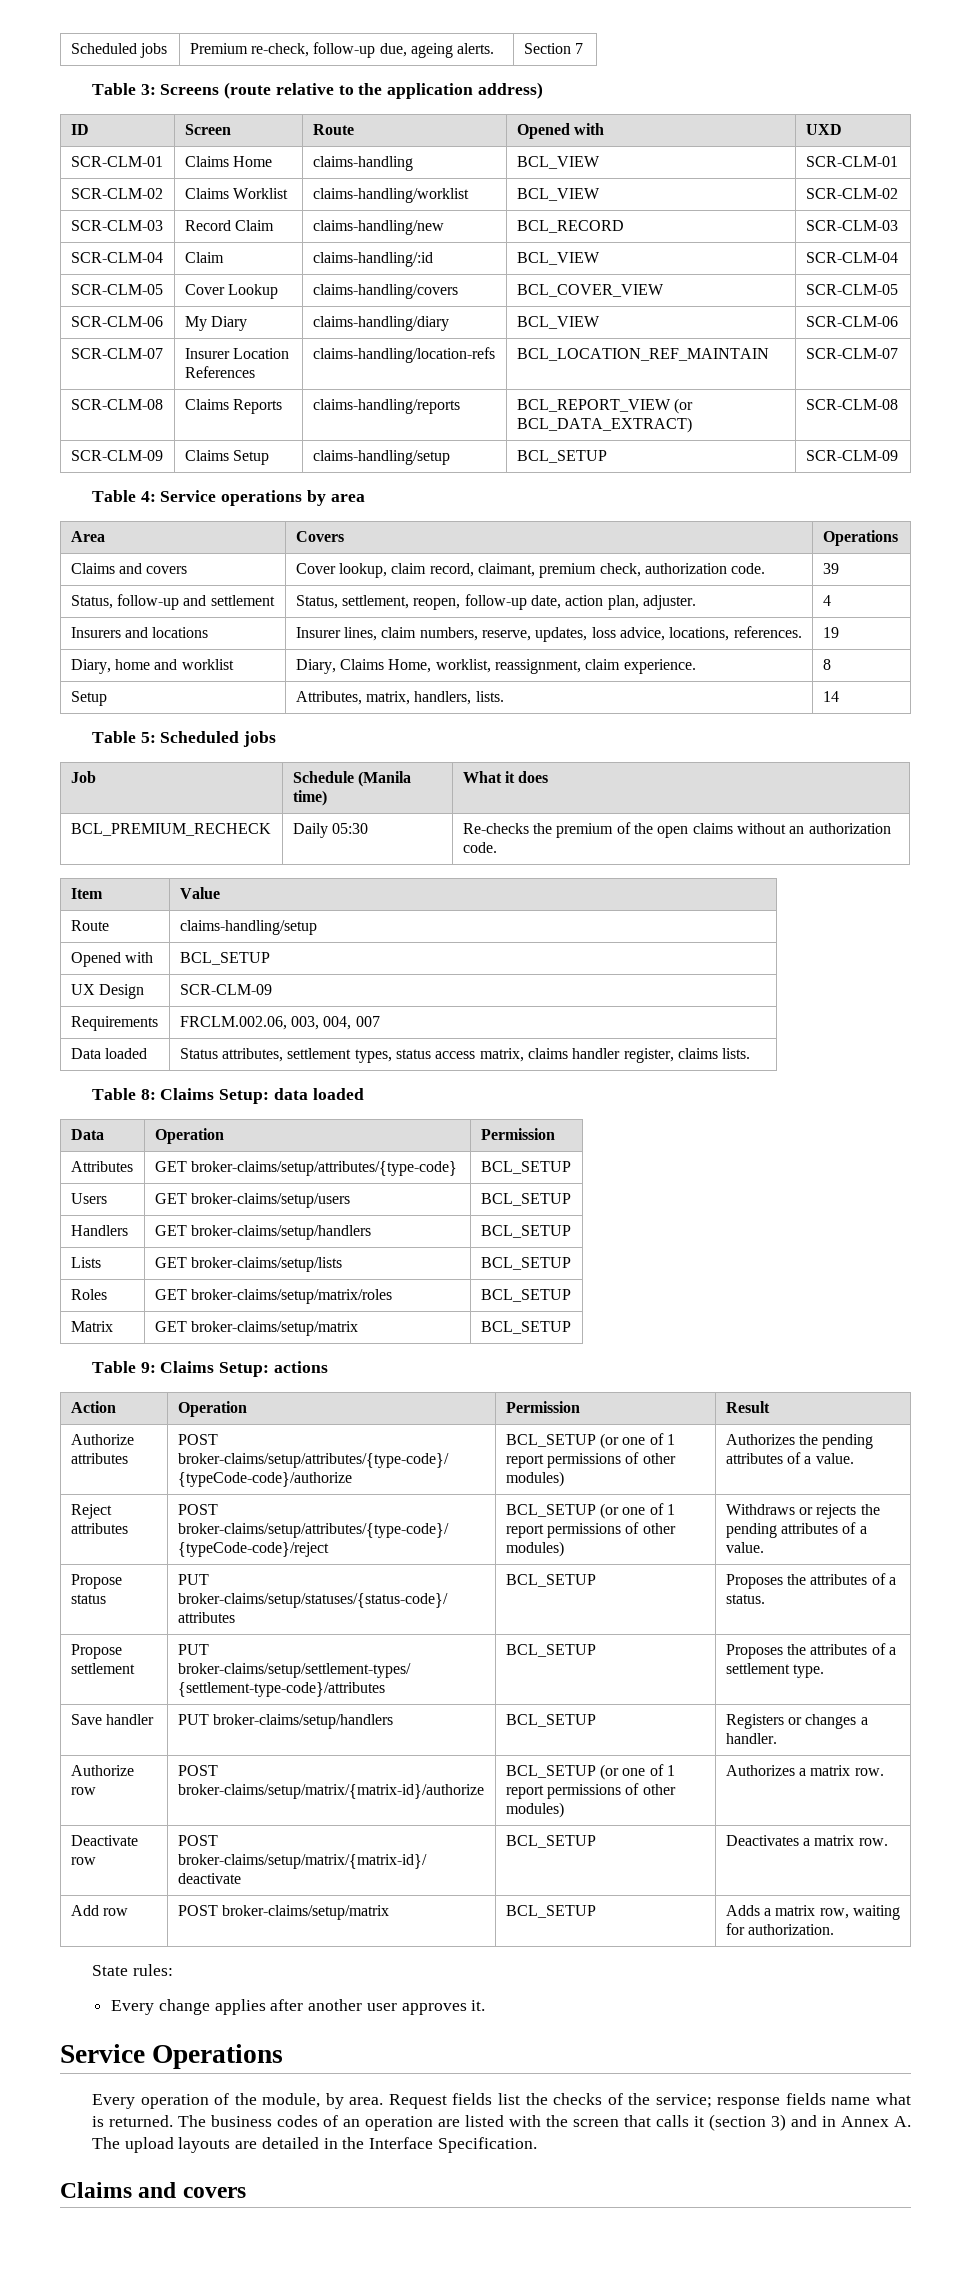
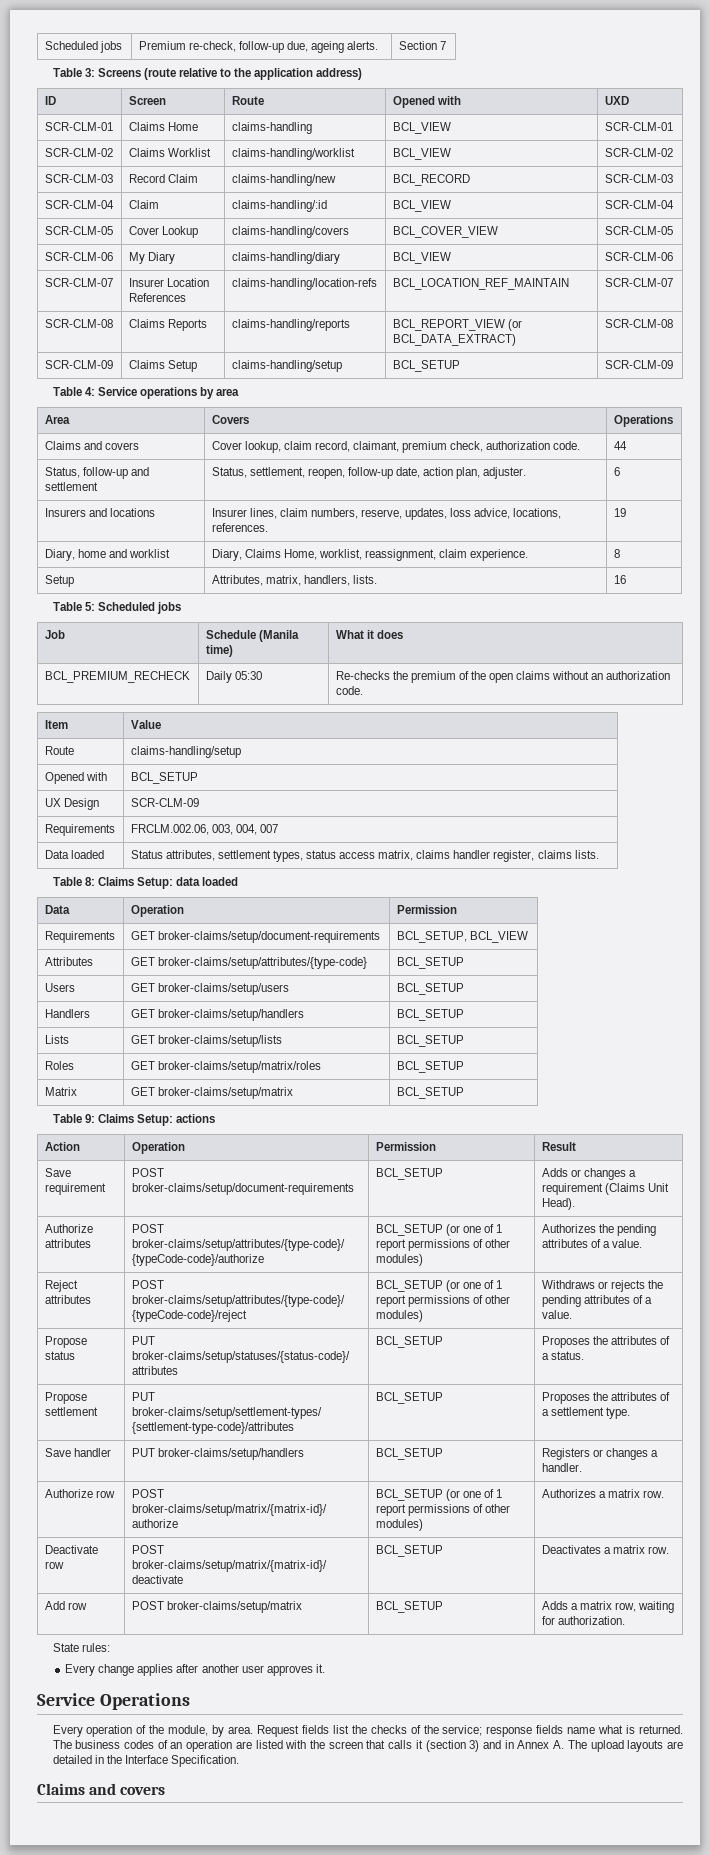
- Claims and covers | Cover lookup, claim record, claimant, premium check, authorization code. | 39
+ Claims and covers | Cover lookup, claim record, claimant, premium check, authorization code. | 44
- Status, follow-up and settlement | Status, settlement, reopen, follow-up date, action plan, adjuster. | 4
+ Status, follow-up and settlement | Status, settlement, reopen, follow-up date, action plan, adjuster. | 6
- Setup | Attributes, matrix, handlers, lists. | 14
+ Setup | Attributes, matrix, handlers, lists. | 16
+ Requirements | GET broker-claims/setup/document-requirements | BCL_SETUP, BCL_VIEW
+ Save requirement | POST broker-claims/setup/document-requirements | BCL_SETUP | Adds or changes a requirement (Claims Unit Head).

